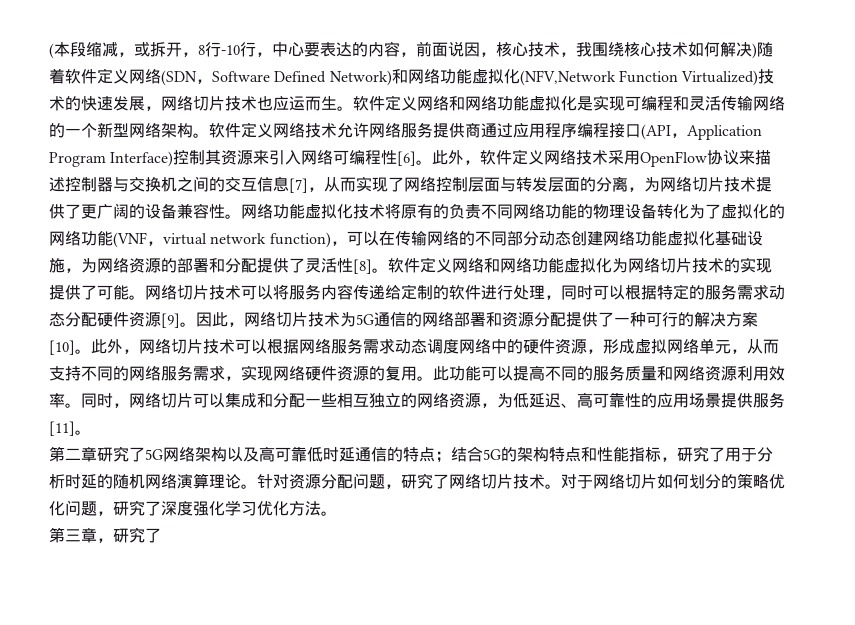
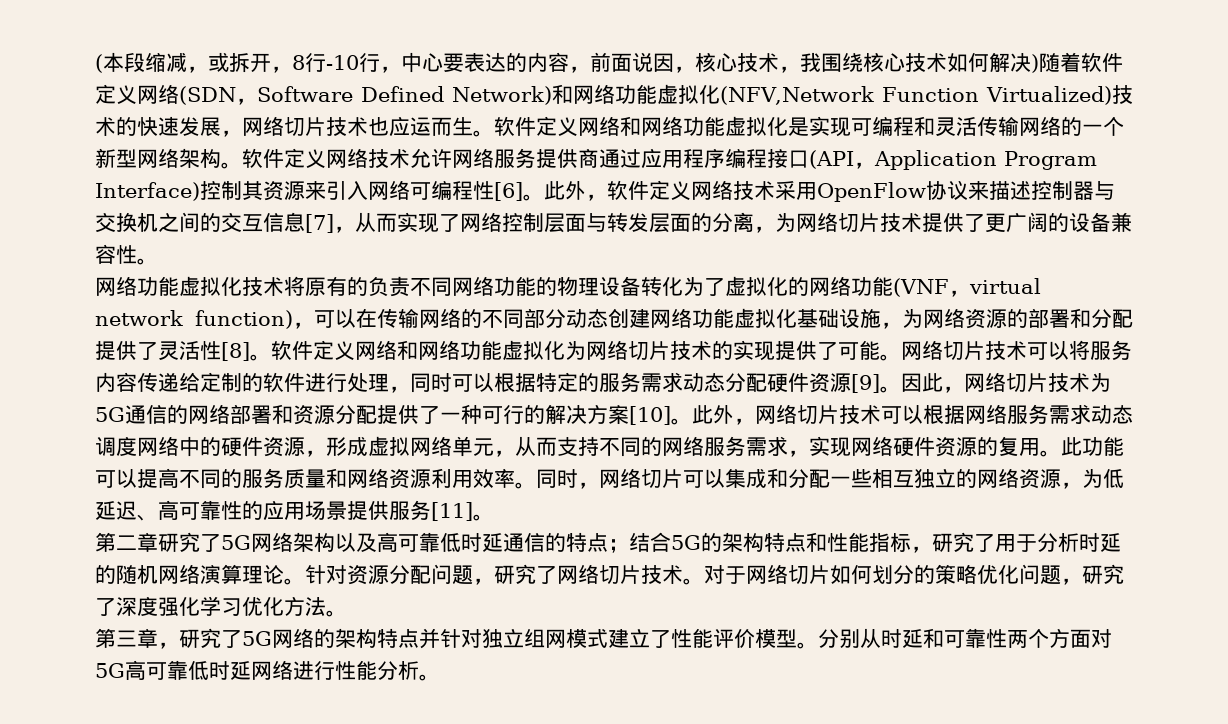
- 此外，软件定义网络技术采用OpenFlow协议来描述控制器与交换机之间的交互信息[7]，从而实现了网络控制层面与转发层面的分离，为网络切片技术提供了更广阔的设备兼容性。网络功能虚拟化技术将原有的负责不同网络功能的物理设备转化为了虚拟化的网络功能(VNF，virtual network function)，可以在传输网络的不同部分动态创建网络功能虚拟化基础设施，为网络资源的部署和分配提供了灵活性[8]。
+ 此外，软件定义网络技术采用OpenFlow协议来描述控制器与交换机之间的交互信息[7]，从而实现了网络控制层面与转发层面的分离，为网络切片技术提供了更广阔的设备兼容性。
+ 网络功能虚拟化技术将原有的负责不同网络功能的物理设备转化为了虚拟化的网络功能(VNF，virtual network function)，可以在传输网络的不同部分动态创建网络功能虚拟化基础设施，为网络资源的部署和分配提供了灵活性[8]。
- 第三章，研究了
+ 第三章，研究了5G网络的架构特点并针对独立组网模式建立了性能评价模型。分别从时延和可靠性两个方面对5G高可靠低时延网络进行性能分析。

